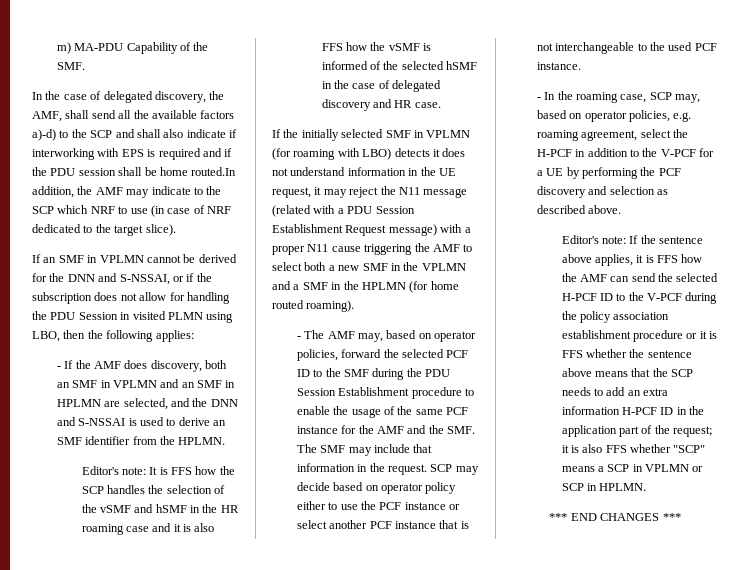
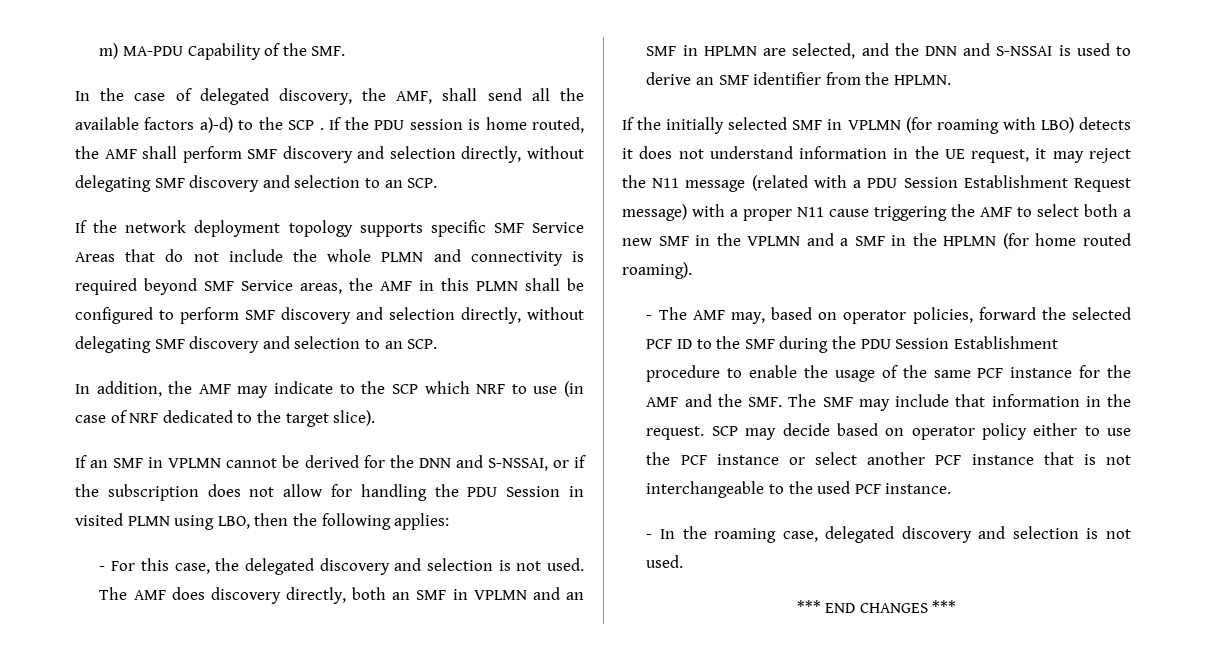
- In the case of delegated discovery, the AMF, shall send all the available factors a)-d) to the SCP and shall also indicate if interworking with EPS is required and if the PDU session shall be home routed.In addition, the AMF may indicate to the SCP which NRF to use (in case of NRF dedicated to the target slice).
+ In the case of delegated discovery, the AMF, shall send all the available factors a)-d) to the SCP . If the PDU session is home routed, the AMF shall perform SMF discovery and selection directly, without delegating SMF discovery and selection to an SCP.
+ If the network deployment topology supports specific SMF Service Areas that do not include the whole PLMN and connectivity is required beyond SMF Service areas, the AMF in this PLMN shall be configured to perform SMF discovery and selection directly, without delegating SMF discovery and selection to an SCP.
+ In addition, the AMF may indicate to the SCP which NRF to use (in case of NRF dedicated to the target slice).
- - If the AMF does discovery, both an SMF in VPLMN and an SMF in HPLMN are selected, and the DNN and S-NSSAI is used to derive an SMF identifier from the HPLMN.
+ - For this case, the delegated discovery and selection is not used. The AMF does discovery directly, both an SMF in VPLMN and an SMF in HPLMN are selected, and the DNN and S-NSSAI is used to derive an SMF identifier from the HPLMN.
- Editor's note: It is FFS how the SCP handles the selection of the vSMF and hSMF in the HR roaming case and it is also FFS how the vSMF is informed of the selected hSMF in the case of delegated discovery and HR case.
- - In the roaming case, SCP may, based on operator policies, e.g. roaming agreement, select the H-PCF in addition to the V-PCF for a UE by performing the PCF discovery and selection as described above.
- Editor's note: If the sentence above applies, it is FFS how the AMF can send the selected H-PCF ID to the V-PCF during the policy association establishment procedure or it is FFS whether the sentence above means that the SCP needs to add an extra information H-PCF ID in the application part of the request; it is also FFS whether "SCP" means a SCP in VPLMN or SCP in HPLMN.
+ - In the roaming case, delegated discovery and selection is not used.

